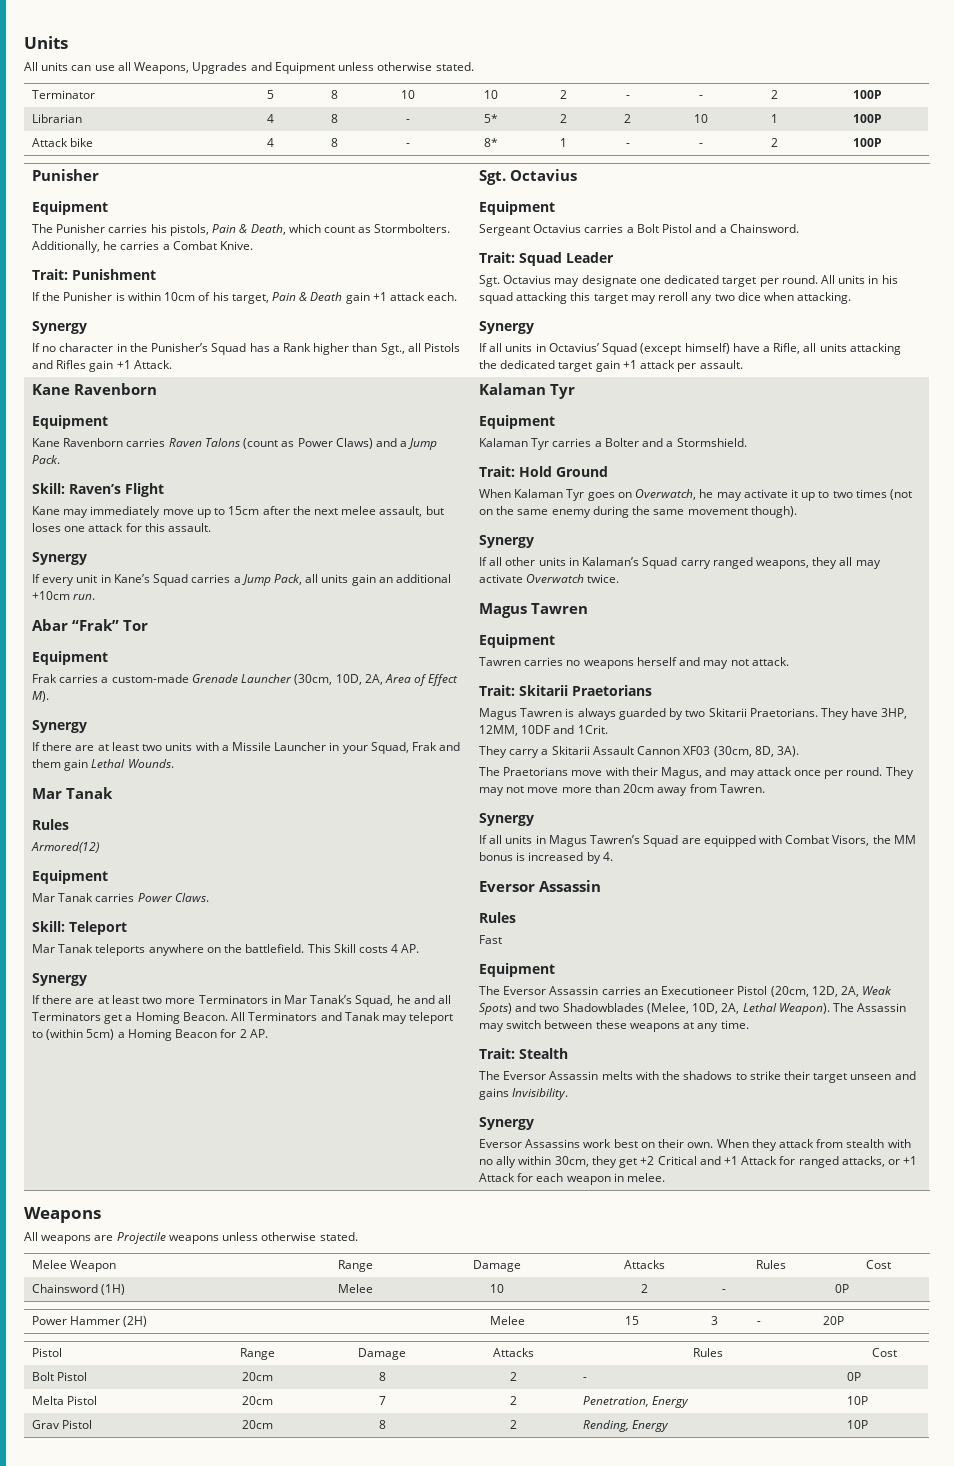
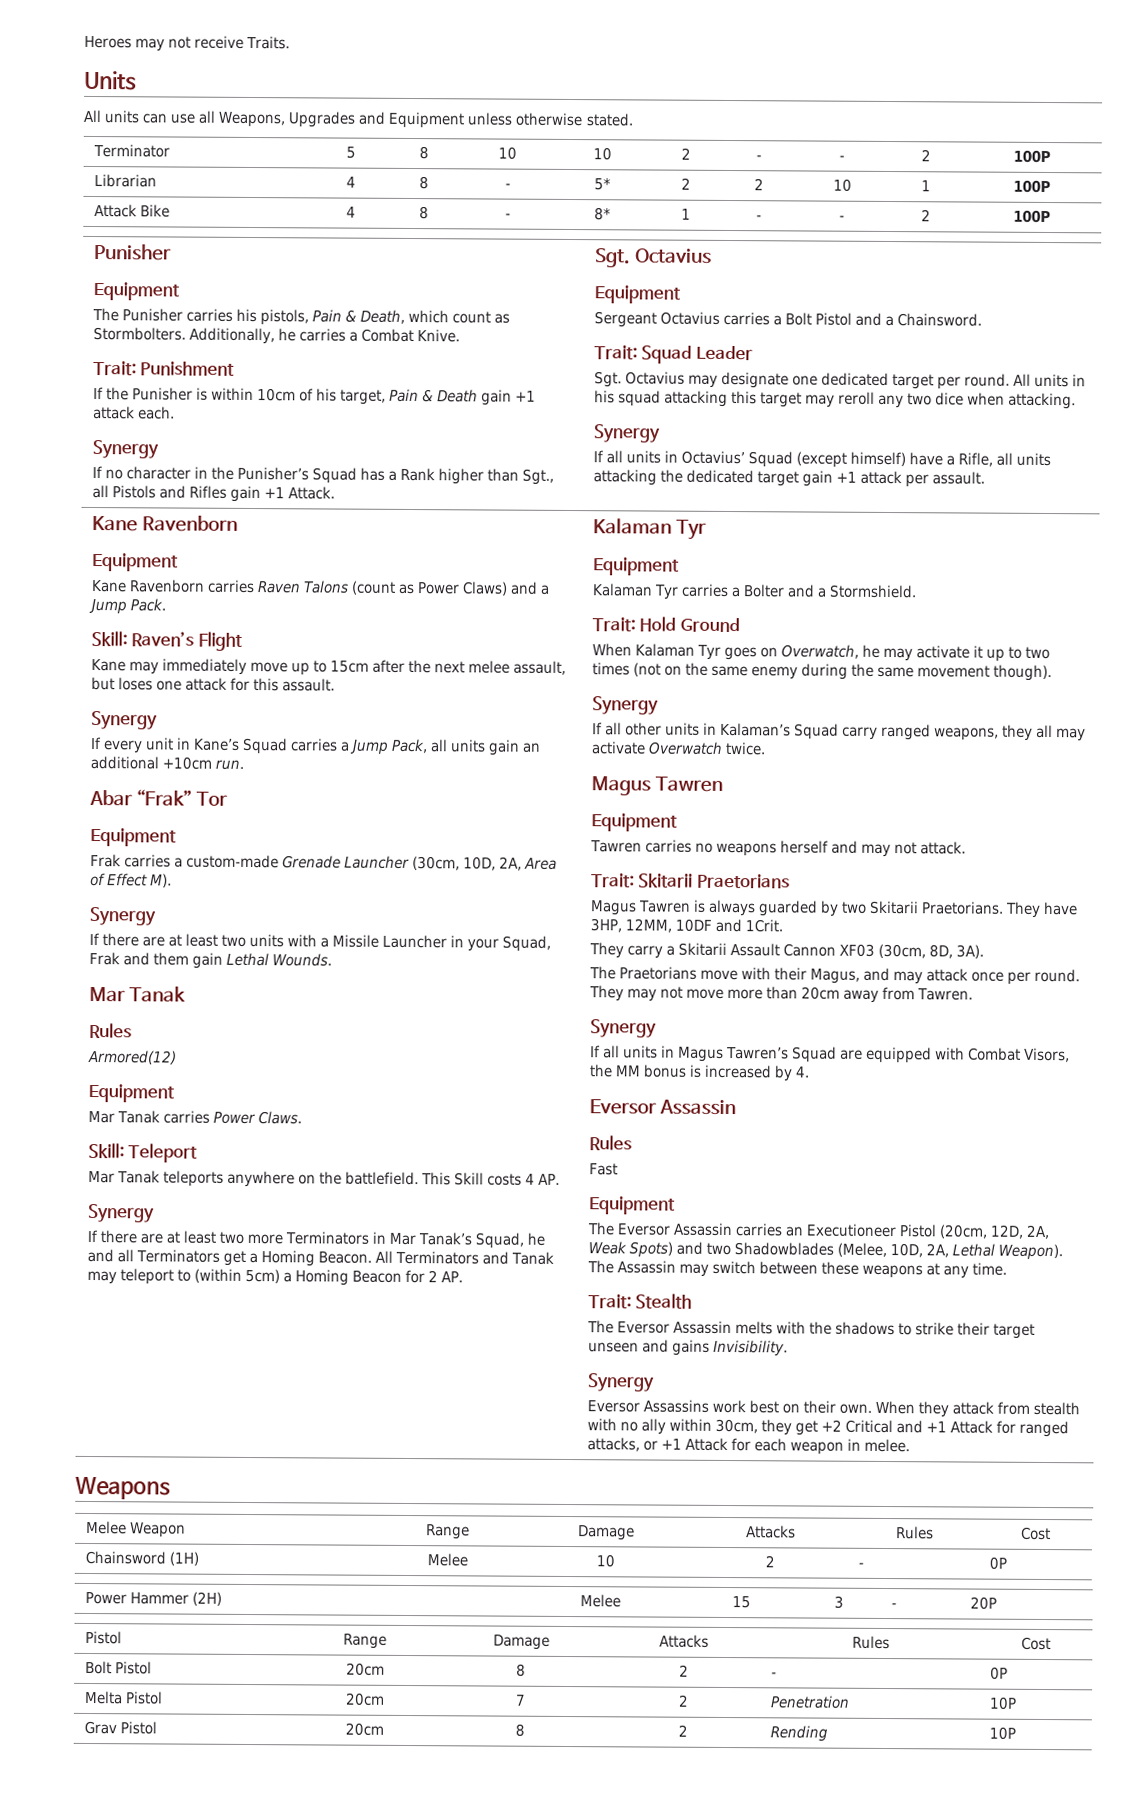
+ Heroes may not receive Traits.
- Attack bike | 4 | 8 | - | 8* | 1 | - | - | 2 | 100P
+ Attack Bike | 4 | 8 | - | 8* | 1 | - | - | 2 | 100P
- All weapons are Projectile weapons unless otherwise stated.
- Melta Pistol | 20cm | 7 | 2 | Penetration, Energy | 10P
+ Melta Pistol | 20cm | 7 | 2 | Penetration | 10P
- Grav Pistol | 20cm | 8 | 2 | Rending, Energy | 10P
+ Grav Pistol | 20cm | 8 | 2 | Rending | 10P

